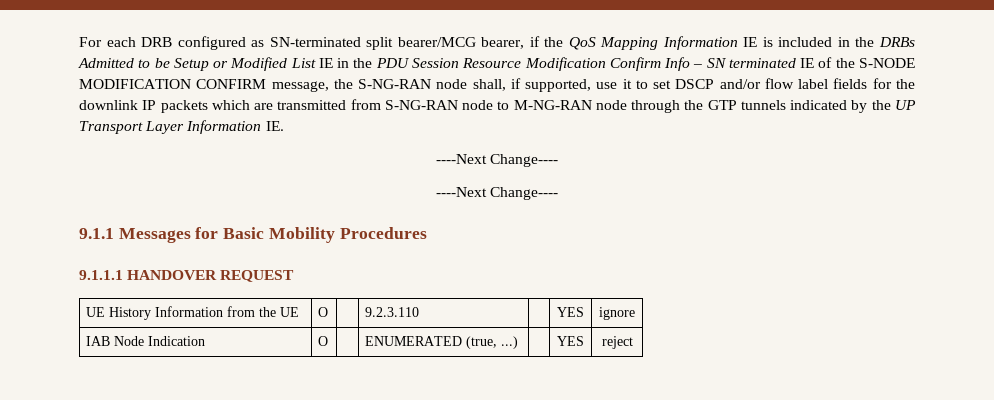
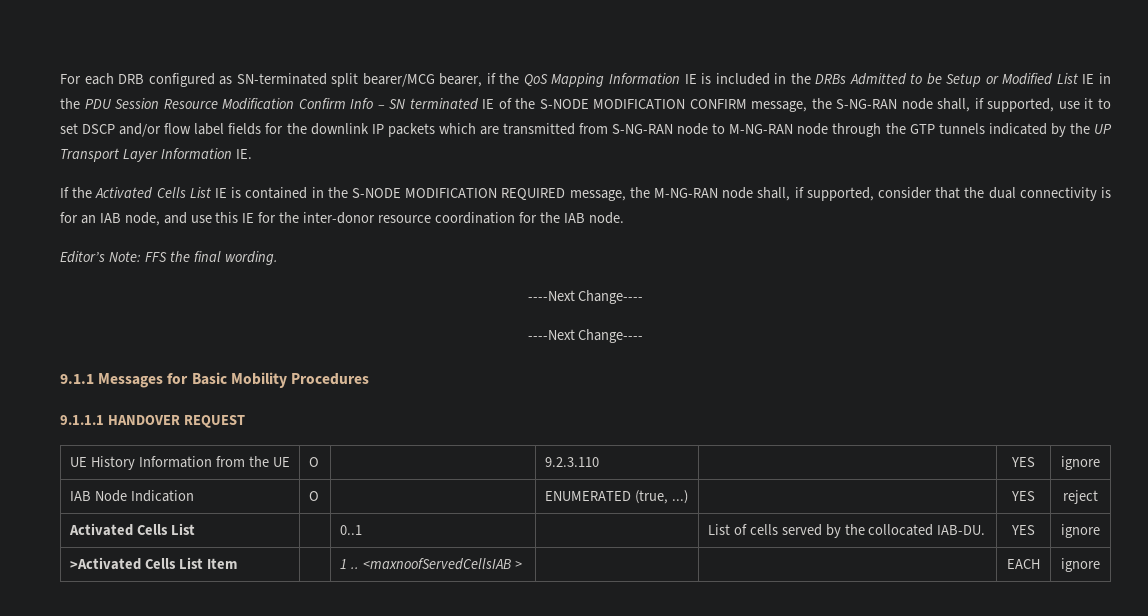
+ If the Activated Cells List IE is contained in the S-NODE MODIFICATION REQUIRED message, the M-NG-RAN node shall, if supported, consider that the dual connectivity is for an IAB node, and use this IE for the inter-donor resource coordination for the IAB node.
+ Editor’s Note: FFS the final wording.
+ Activated Cells List | | 0..1 | | List of cells served by the collocated IAB-DU. | YES | ignore
+ >Activated Cells List Item | | 1 .. <maxnoofServedCellsIAB > | | | EACH | ignore

